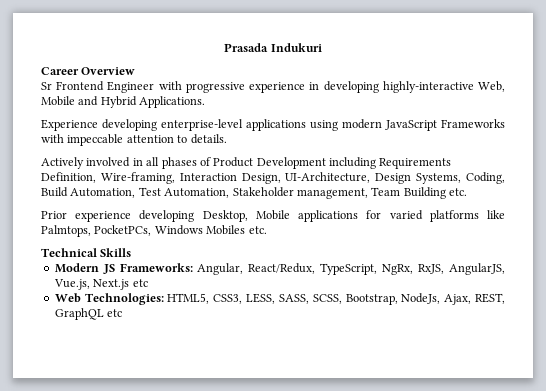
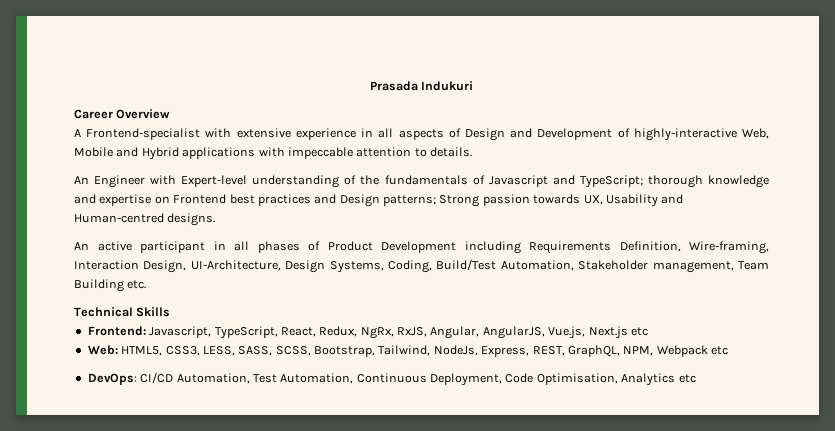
- Sr Frontend Engineer with progressive experience in developing highly-interactive Web, Mobile and Hybrid Applications.
- Experience developing enterprise-level applications using modern JavaScript Frameworks with impeccable attention to details.
+ A Frontend-specialist with extensive experience in all aspects of Design and Development of highly-interactive Web, Mobile and Hybrid applications with impeccable attention to details.
- Actively involved in all phases of Product Development including Requirements Definition, Wire-framing, Interaction Design, UI-Architecture, Design Systems, Coding, Build Automation, Test Automation, Stakeholder management, Team Building etc.
+ An Engineer with Expert-level understanding of the fundamentals of Javascript and TypeScript; thorough knowledge and expertise on Frontend best practices and Design patterns; Strong passion towards UX, Usability and Human-centred designs.
+ An active participant in all phases of Product Development including Requirements Definition, Wire-framing, Interaction Design, UI-Architecture, Design Systems, Coding, Build/Test Automation, Stakeholder management, Team Building etc.
- Prior experience developing Desktop, Mobile applications for varied platforms like Palmtops, PocketPCs, Windows Mobiles etc.
  Technical Skills
- Modern JS Frameworks: Angular, React/Redux, TypeScript, NgRx, RxJS, AngularJS, Vue.js, Next.js etc
+ Frontend: Javascript, TypeScript, React, Redux, NgRx, RxJS, Angular, AngularJS, Vue.js, Next.js etc
- Web Technologies: HTML5, CSS3, LESS, SASS, SCSS, Bootstrap, NodeJs, Ajax, REST, GraphQL etc
+ Web: HTML5, CSS3, LESS, SASS, SCSS, Bootstrap, Tailwind, NodeJs, Express, REST, GraphQL, NPM, Webpack etc
+ DevOps: CI/CD Automation, Test Automation, Continuous Deployment, Code Optimisation, Analytics etc

